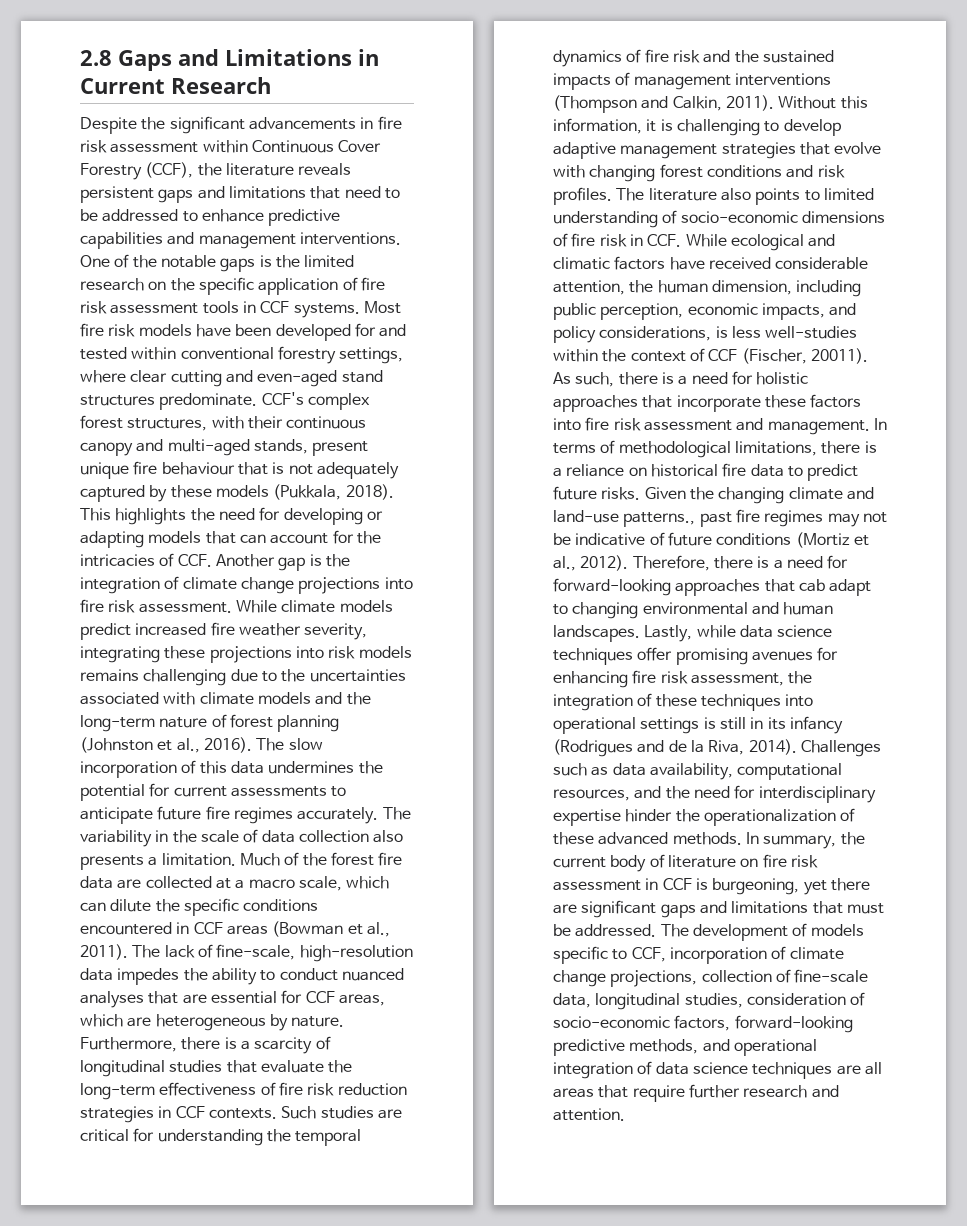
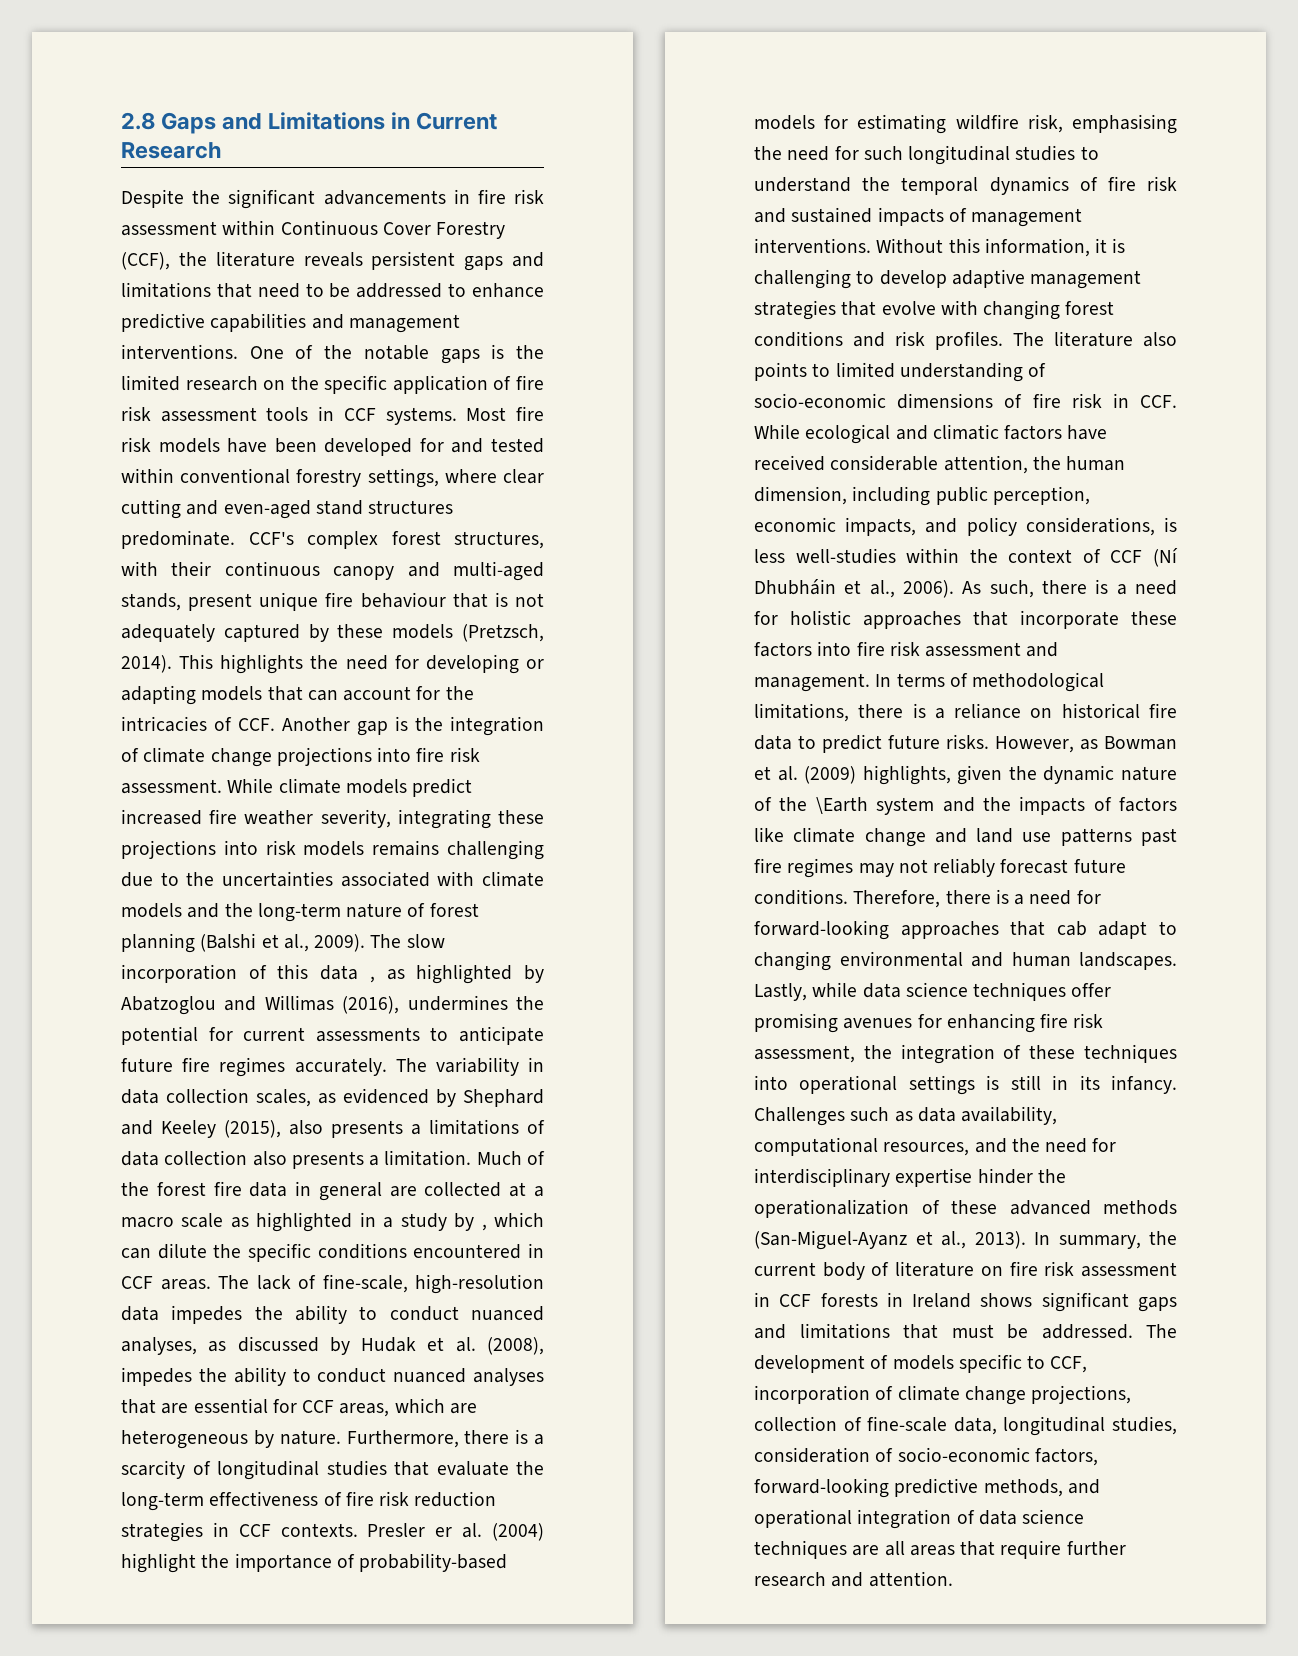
- CCF's complex forest structures, with their continuous canopy and multi-aged stands, present unique fire behaviour that is not adequately captured by these models (Pukkala, 2018).
+ CCF's complex forest structures, with their continuous canopy and multi-aged stands, present unique fire behaviour that is not adequately captured by these models (Pretzsch, 2014).
- While climate models predict increased fire weather severity, integrating these projections into risk models remains challenging due to the uncertainties associated with climate models and the long-term nature of forest planning (Johnston et al., 2016).
+ While climate models predict increased fire weather severity, integrating these projections into risk models remains challenging due to the uncertainties associated with climate models and the long-term nature of forest planning (Balshi et al., 2009).
- The slow incorporation of this data undermines the potential for current assessments to anticipate future fire regimes accurately.
+ The slow incorporation of this data , as highlighted by Abatzoglou and Willimas (2016), undermines the potential for current assessments to anticipate future fire regimes accurately.
- The variability in the scale of data collection also presents a limitation.
+ The variability in data collection scales, as evidenced by Shephard and Keeley (2015), also presents a limitations of data collection also presents a limitation.
- Much of the forest fire data are collected at a macro scale, which can dilute the specific conditions encountered in CCF areas (Bowman et al., 2011).
+ Much of the forest fire data in general are collected at a macro scale as highlighted in a study by , which can dilute the specific conditions encountered in CCF areas.
- The lack of fine-scale, high-resolution data impedes the ability to conduct nuanced analyses that are essential for CCF areas, which are heterogeneous by nature.
+ The lack of fine-scale, high-resolution data impedes the ability to conduct nuanced analyses, as discussed by Hudak et al. (2008), impedes the ability to conduct nuanced analyses that are essential for CCF areas, which are heterogeneous by nature.
- Such studies are critical for understanding the temporal dynamics of fire risk and the sustained impacts of management interventions (Thompson and Calkin, 2011).
+ Presler er al. (2004) highlight the importance of probability-based models for estimating wildfire risk, emphasising the need for such longitudinal studies to understand the temporal dynamics of fire risk and sustained impacts of management interventions.
- The literature also points to limited understanding of socio-economic dimensions of fire risk in CCF. While ecological and climatic factors have received considerable attention, the human dimension, including public perception, economic impacts, and policy considerations, is less well-studies within the context of CCF (Fischer, 20011).
+ The literature also points to limited understanding of socio-economic dimensions of fire risk in CCF. While ecological and climatic factors have received considerable attention, the human dimension, including public perception, economic impacts, and policy considerations, is less well-studies within the context of CCF (Ní Dhubháin et al., 2006).
- Given the changing climate and land-use patterns., past fire regimes may not be indicative of future conditions (Mortiz et al., 2012).
+ However, as Bowman et al. (2009) highlights, given the dynamic nature of the \Earth system and the impacts of factors like climate change and land use patterns past fire regimes may not reliably forecast future conditions.
- Lastly, while data science techniques offer promising avenues for enhancing fire risk assessment, the integration of these techniques into operational settings is still in its infancy (Rodrigues and de la Riva, 2014).
+ Lastly, while data science techniques offer promising avenues for enhancing fire risk assessment, the integration of these techniques into operational settings is still in its infancy.
- Challenges such as data availability, computational resources, and the need for interdisciplinary expertise hinder the operationalization of these advanced methods.
+ Challenges such as data availability, computational resources, and the need for interdisciplinary expertise hinder the operationalization of these advanced methods (San-Miguel-Ayanz et al., 2013).
- In summary, the current body of literature on fire risk assessment in CCF is burgeoning, yet there are significant gaps and limitations that must be addressed.
+ In summary, the current body of literature on fire risk assessment in CCF forests in Ireland shows significant gaps and limitations that must be addressed.

